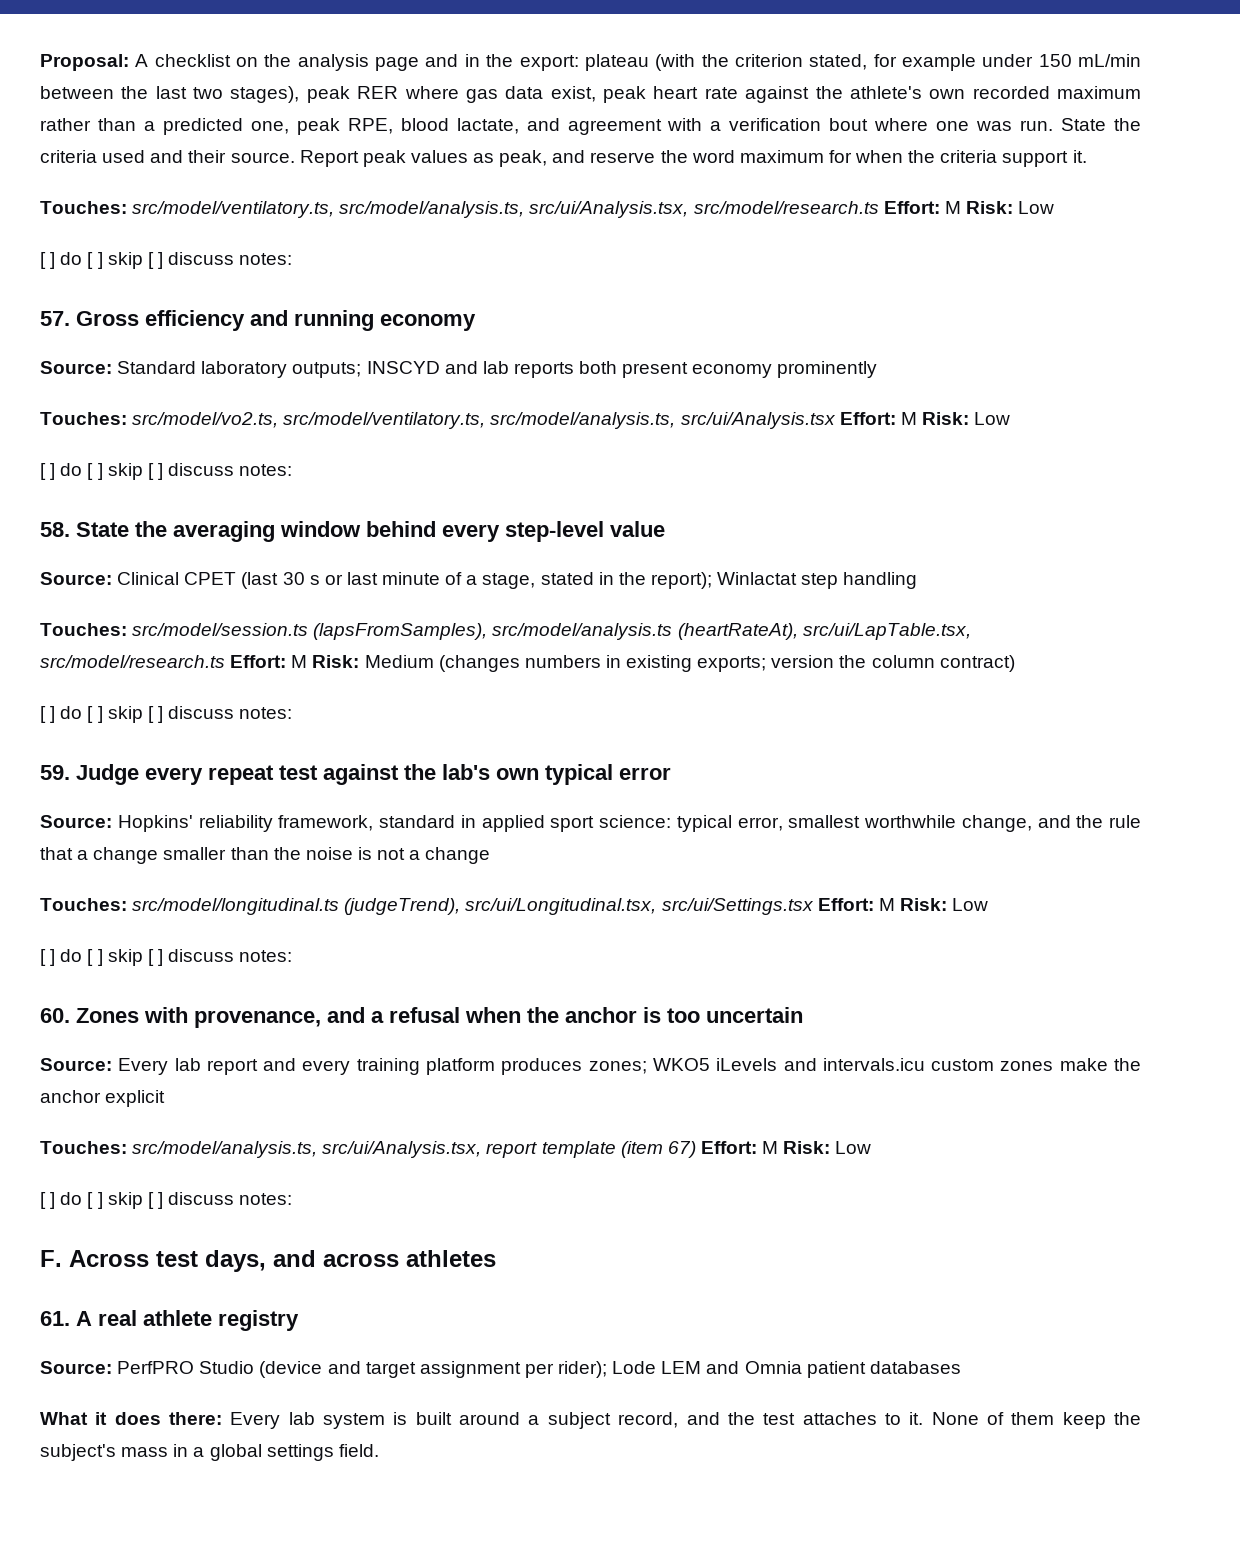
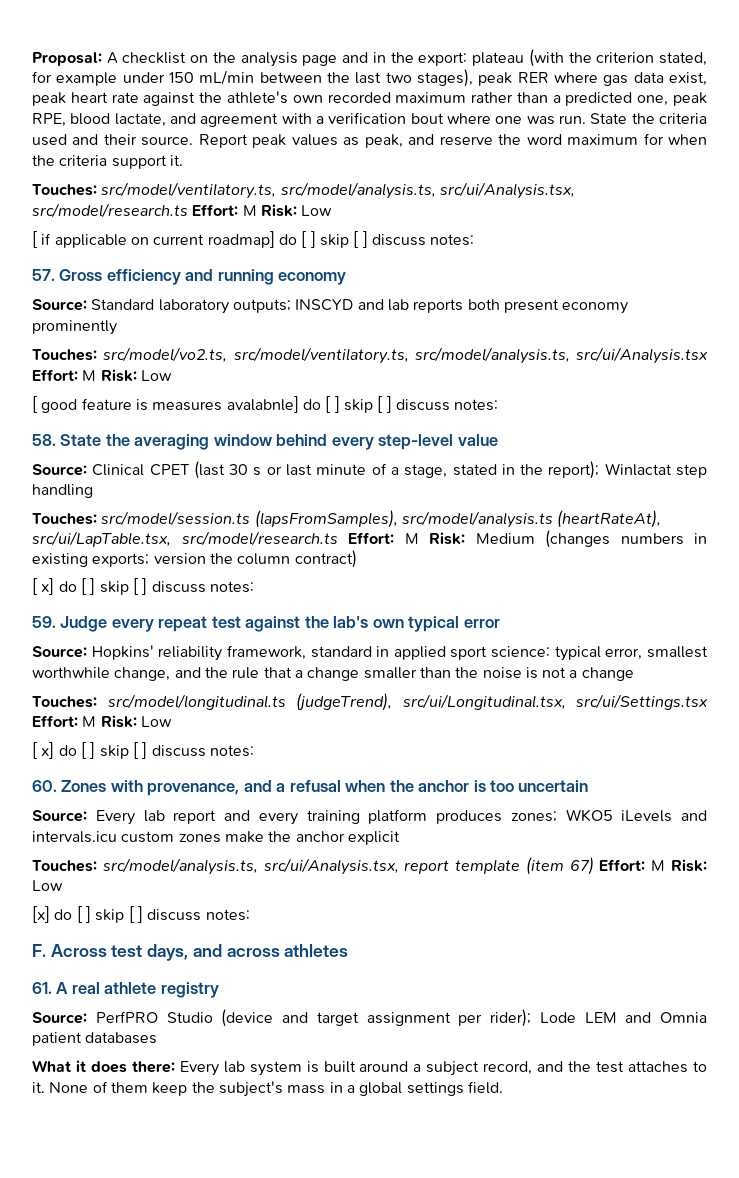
  Touches: src/model/ventilatory.ts, src/model/analysis.ts, src/ui/Analysis.tsx, src/model/research.ts Effort: M Risk: Low
- [ ] do [ ] skip [ ] discuss notes:
+ [ if applicable on current roadmap] do [ ] skip [ ] discuss notes:
  Touches: src/model/vo2.ts, src/model/ventilatory.ts, src/model/analysis.ts, src/ui/Analysis.tsx Effort: M Risk: Low
- [ ] do [ ] skip [ ] discuss notes:
+ [ good feature is measures avalabnle] do [ ] skip [ ] discuss notes:
  Touches: src/model/session.ts (lapsFromSamples), src/model/analysis.ts (heartRateAt), src/ui/LapTable.tsx, src/model/research.ts Effort: M Risk: Medium (changes numbers in existing exports; version the column contract)
- [ ] do [ ] skip [ ] discuss notes:
+ [ x] do [ ] skip [ ] discuss notes:
  Touches: src/model/longitudinal.ts (judgeTrend), src/ui/Longitudinal.tsx, src/ui/Settings.tsx Effort: M Risk: Low
- [ ] do [ ] skip [ ] discuss notes:
+ [ x] do [ ] skip [ ] discuss notes:
  Touches: src/model/analysis.ts, src/ui/Analysis.tsx, report template (item 67) Effort: M Risk: Low
- [ ] do [ ] skip [ ] discuss notes:
+ [x] do [ ] skip [ ] discuss notes:

